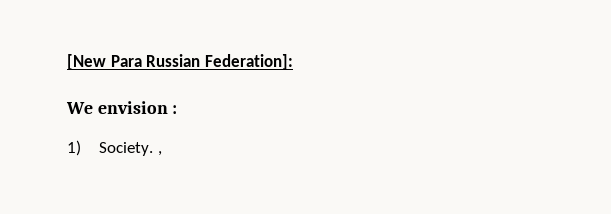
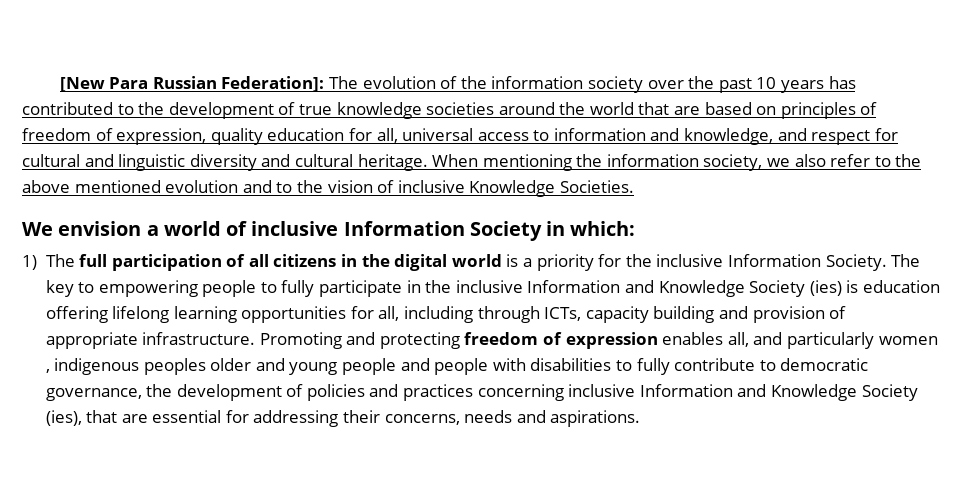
- [New Para Russian Federation]:
- We envision :
- 1) Society. ,
+ [New Para Russian Federation]: The evolution of the information society over the past 10 years has contributed to the development of true knowledge societies around the world that are based on principles of freedom of expression, quality education for all, universal access to information and knowledge, and respect for cultural and linguistic diversity and cultural heritage. When mentioning the information society, we also refer to the above mentioned evolution and to the vision of inclusive Knowledge Societies.
+ We envision a world of inclusive Information Society in which:
+ 1) The full participation of all citizens in the digital world is a priority for the inclusive Information Society. The key to empowering people to fully participate in the inclusive Information and Knowledge Society (ies) is education offering lifelong learning opportunities for all, including through ICTs, capacity building and provision of appropriate infrastructure. Promoting and protecting freedom of expression enables all, and particularly women , indigenous peoples older and young people and people with disabilities to fully contribute to democratic governance, the development of policies and practices concerning inclusive Information and Knowledge Society (ies), that are essential for addressing their concerns, needs and aspirations.

